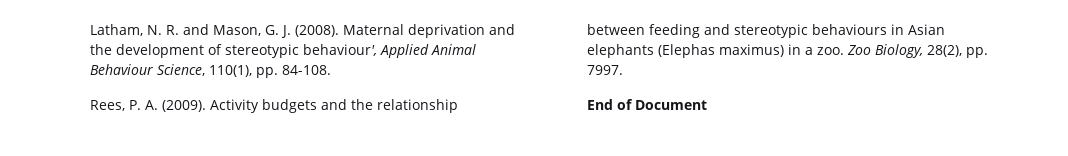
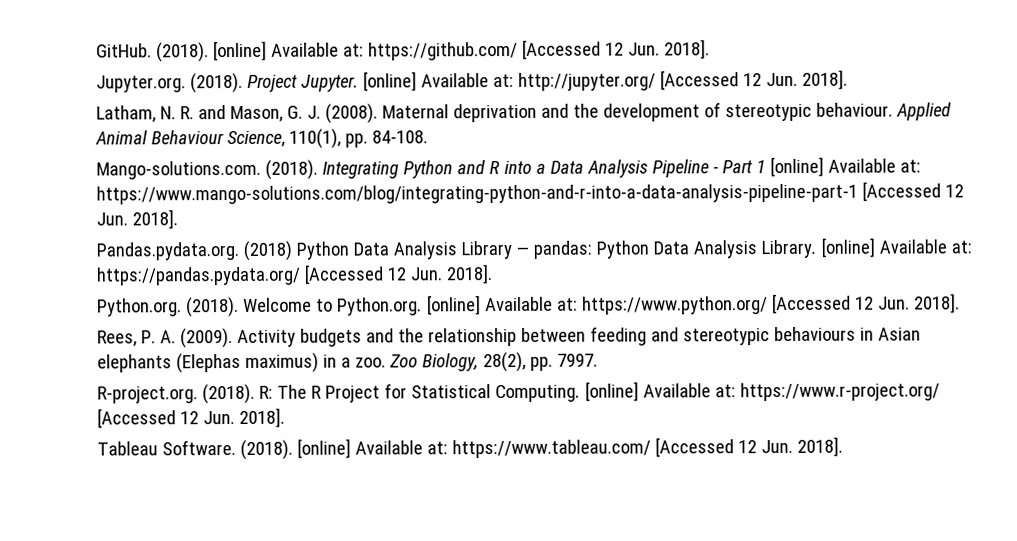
+ GitHub. (2018). [online] Available at: https://github.com/ [Accessed 12 Jun. 2018].
+ Jupyter.org. (2018). Project Jupyter. [online] Available at: http://jupyter.org/ [Accessed 12 Jun. 2018].
- Maternal deprivation and the development of stereotypic behaviour', Applied Animal Behaviour Science, 110(1), pp. 84-108.
+ Maternal deprivation and the development of stereotypic behaviour. Applied Animal Behaviour Science, 110(1), pp. 84-108.
+ Mango-solutions.com. (2018). Integrating Python and R into a Data Analysis Pipeline - Part 1 [online] Available at: https://www.mango-solutions.com/blog/integrating-python-and-r-into-a-data-analysis-pipeline-part-1 [Accessed 12 Jun. 2018].
+ Pandas.pydata.org. (2018) Python Data Analysis Library — pandas: Python Data Analysis Library. [online] Available at: https://pandas.pydata.org/ [Accessed 12 Jun. 2018].
+ Python.org. (2018). Welcome to Python.org. [online] Available at: https://www.python.org/ [Accessed 12 Jun. 2018].
- End of Document
+ R-project.org. (2018). R: The R Project for Statistical Computing. [online] Available at: https://www.r-project.org/ [Accessed 12 Jun. 2018].
+ Tableau Software. (2018). [online] Available at: https://www.tableau.com/ [Accessed 12 Jun. 2018].

